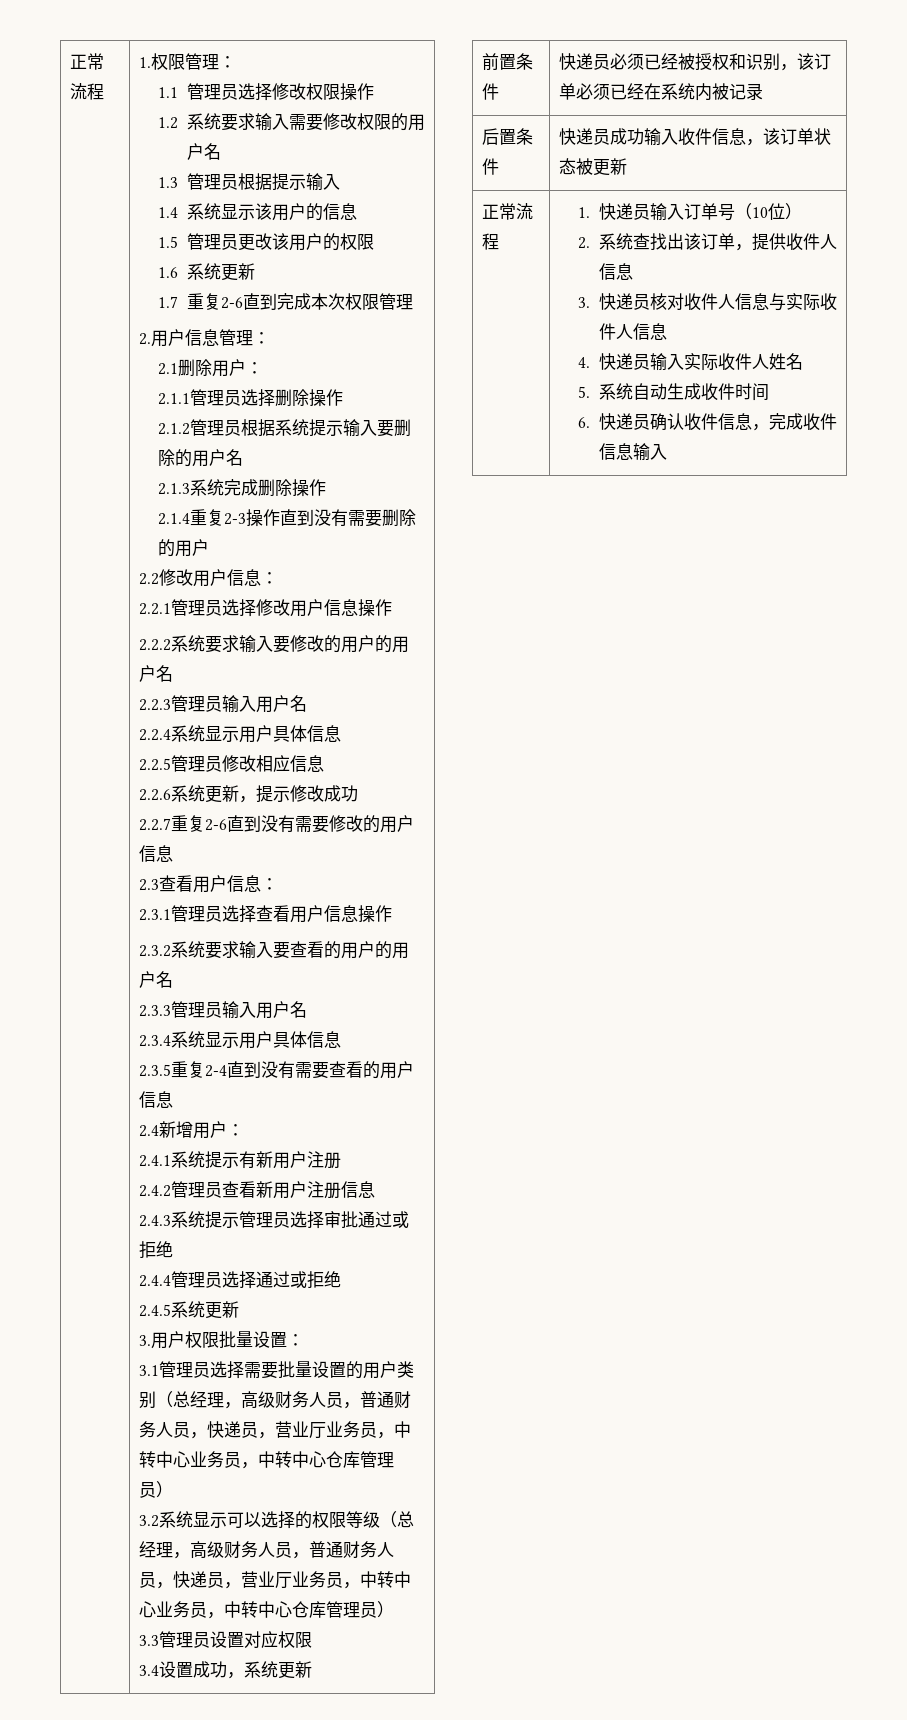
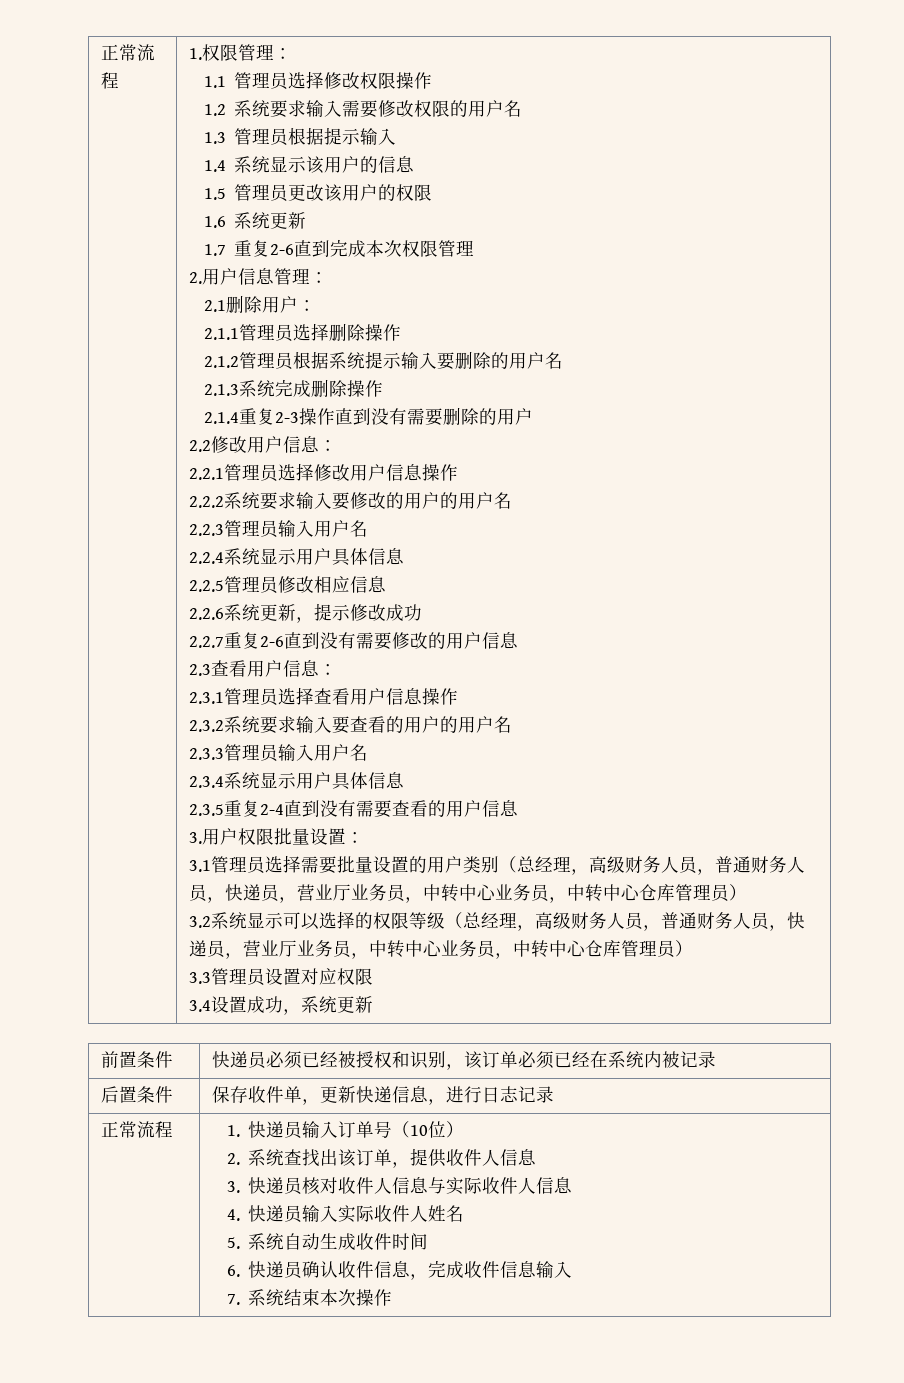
- 2.4新增用户：
- 2.4.1系统提示有新用户注册
- 2.4.2管理员查看新用户注册信息
- 2.4.3系统提示管理员选择审批通过或拒绝
- 2.4.4管理员选择通过或拒绝
- 2.4.5系统更新
- 后置条件 | 快递员成功输入收件信息，该订单状态被更新
+ 后置条件 | 保存收件单，更新快递信息，进行日志记录
+ 7.系统结束本次操作

